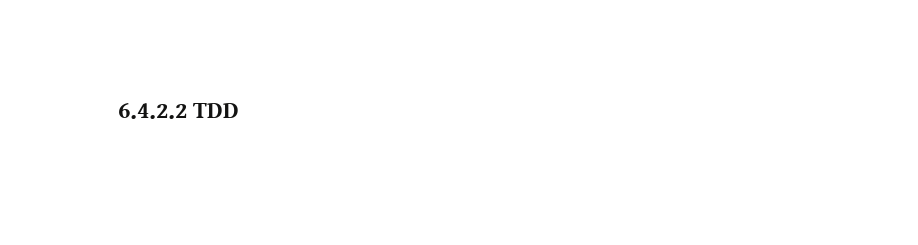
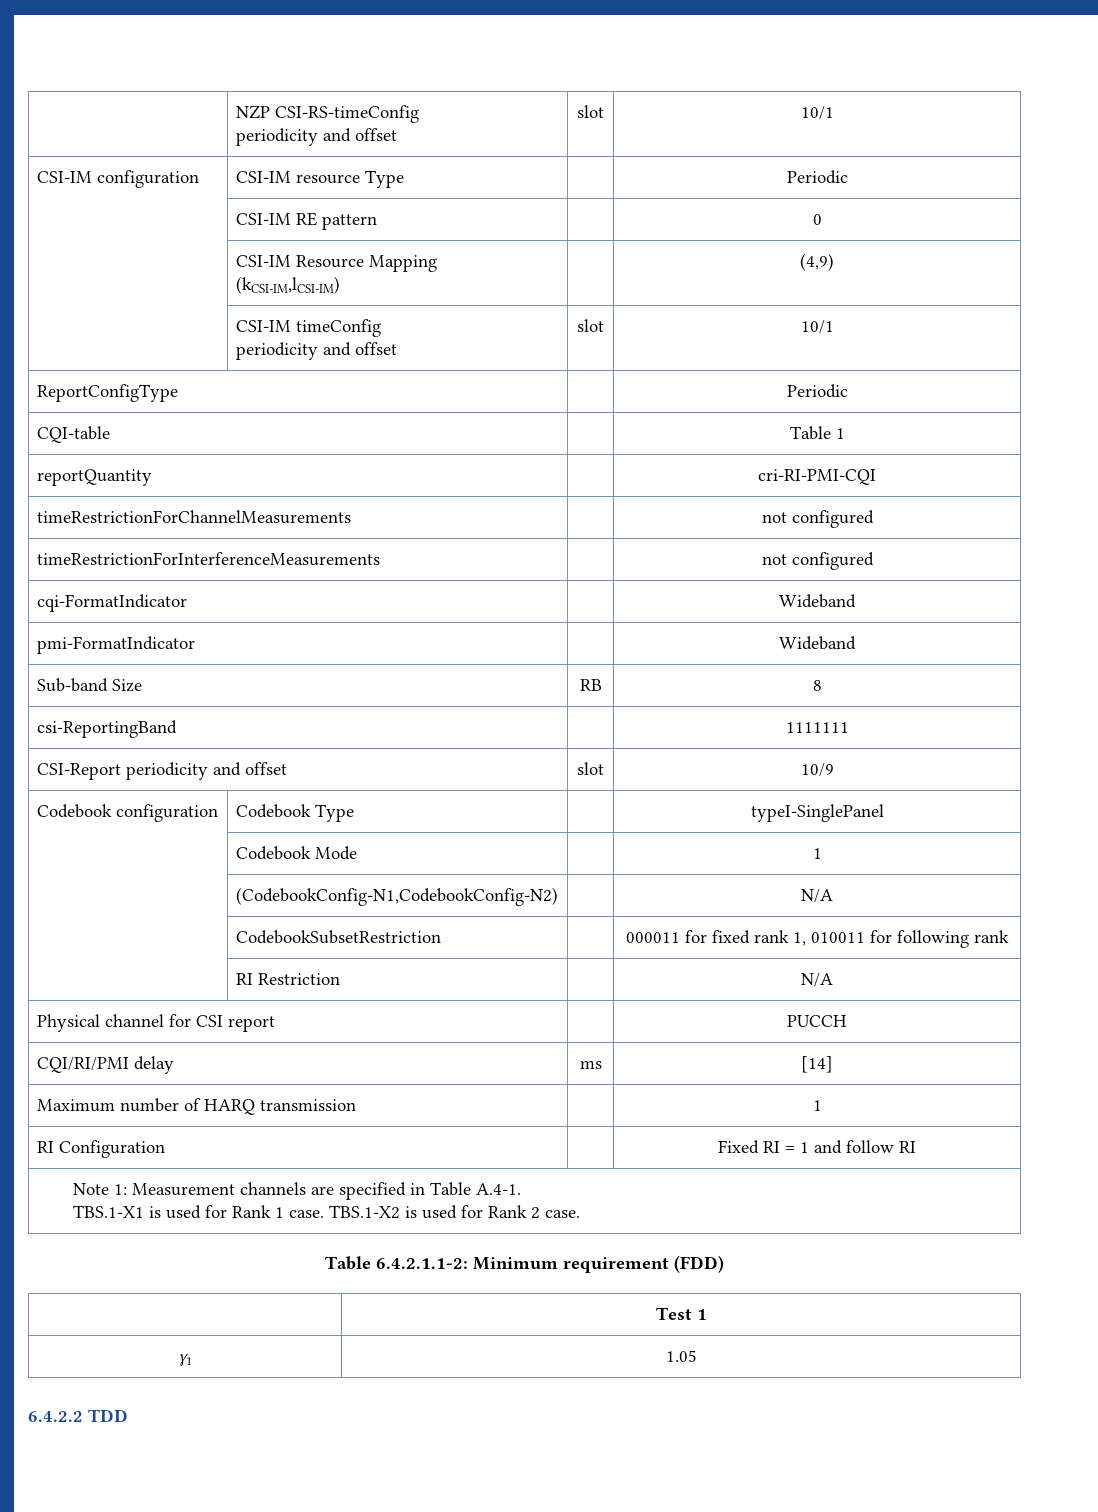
+ | NZP CSI-RS-timeConfig
+ periodicity and offset | slot | 10/1
+ CSI-IM configuration | CSI-IM resource Type | | Periodic
+ | CSI-IM RE pattern | | 0
+ | CSI-IM Resource Mapping
+ (kCSI-IM,lCSI-IM) | | (4,9)
+ | CSI-IM timeConfig
+ periodicity and offset | slot | 10/1
+ ReportConfigType | | Periodic
+ CQI-table | | Table 1
+ reportQuantity | | cri-RI-PMI-CQI
+ timeRestrictionForChannelMeasurements | | not configured
+ timeRestrictionForInterferenceMeasurements | | not configured
+ cqi-FormatIndicator | | Wideband
+ pmi-FormatIndicator | | Wideband
+ Sub-band Size | RB | 8
+ csi-ReportingBand | | 1111111
+ CSI-Report periodicity and offset | slot | 10/9
+ Codebook configuration | Codebook Type | | typeI-SinglePanel
+ | Codebook Mode | | 1
+ | (CodebookConfig-N1,CodebookConfig-N2) | | N/A
+ | CodebookSubsetRestriction | | 000011 for fixed rank 1, 010011 for following rank
+ | RI Restriction | | N/A
+ Physical channel for CSI report | | PUCCH
+ CQI/RI/PMI delay | ms | [14]
+ Maximum number of HARQ transmission | | 1
+ RI Configuration | | Fixed RI = 1 and follow RI
+ Note 1: Measurement channels are specified in Table A.4-1.
+ TBS.1-X1 is used for Rank 1 case. TBS.1-X2 is used for Rank 2 case.
+ Table 6.4.2.1.1-2: Minimum requirement (FDD)
+ | Test 1
+ γ1 | 1.05

